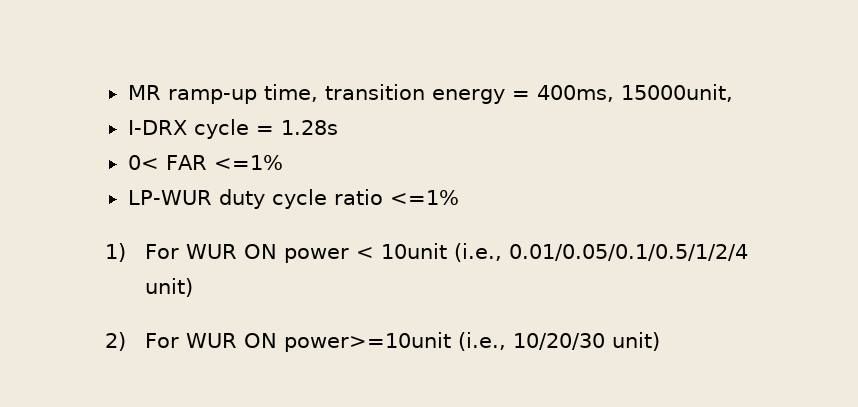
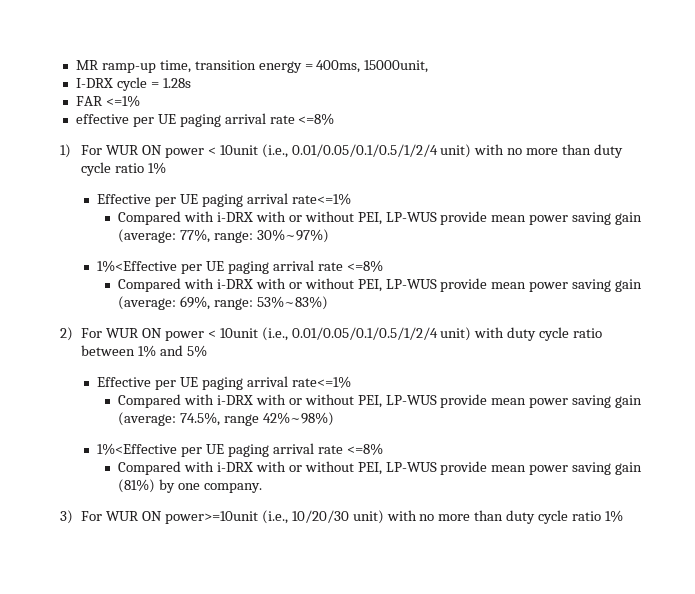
- 0< FAR <=1%
+ FAR <=1%
- LP-WUR duty cycle ratio <=1%
+ effective per UE paging arrival rate <=8%
- 1) For WUR ON power < 10unit (i.e., 0.01/0.05/0.1/0.5/1/2/4 unit)
- 2) For WUR ON power>=10unit (i.e., 10/20/30 unit)
+ 1) For WUR ON power < 10unit (i.e., 0.01/0.05/0.1/0.5/1/2/4 unit) with no more than duty cycle ratio 1%
+ Effective per UE paging arrival rate<=1%
+ Compared with i-DRX with or without PEI, LP-WUS provide mean power saving gain (average: 77%, range: 30%~97%)
+ 1%<Effective per UE paging arrival rate <=8%
+ Compared with i-DRX with or without PEI, LP-WUS provide mean power saving gain (average: 69%, range: 53%~83%)
+ 2) For WUR ON power < 10unit (i.e., 0.01/0.05/0.1/0.5/1/2/4 unit) with duty cycle ratio between 1% and 5%
+ Effective per UE paging arrival rate<=1%
+ Compared with i-DRX with or without PEI, LP-WUS provide mean power saving gain (average: 74.5%, range 42%~98%)
+ 1%<Effective per UE paging arrival rate <=8%
+ Compared with i-DRX with or without PEI, LP-WUS provide mean power saving gain (81%) by one company.
+ 3) For WUR ON power>=10unit (i.e., 10/20/30 unit) with no more than duty cycle ratio 1%

